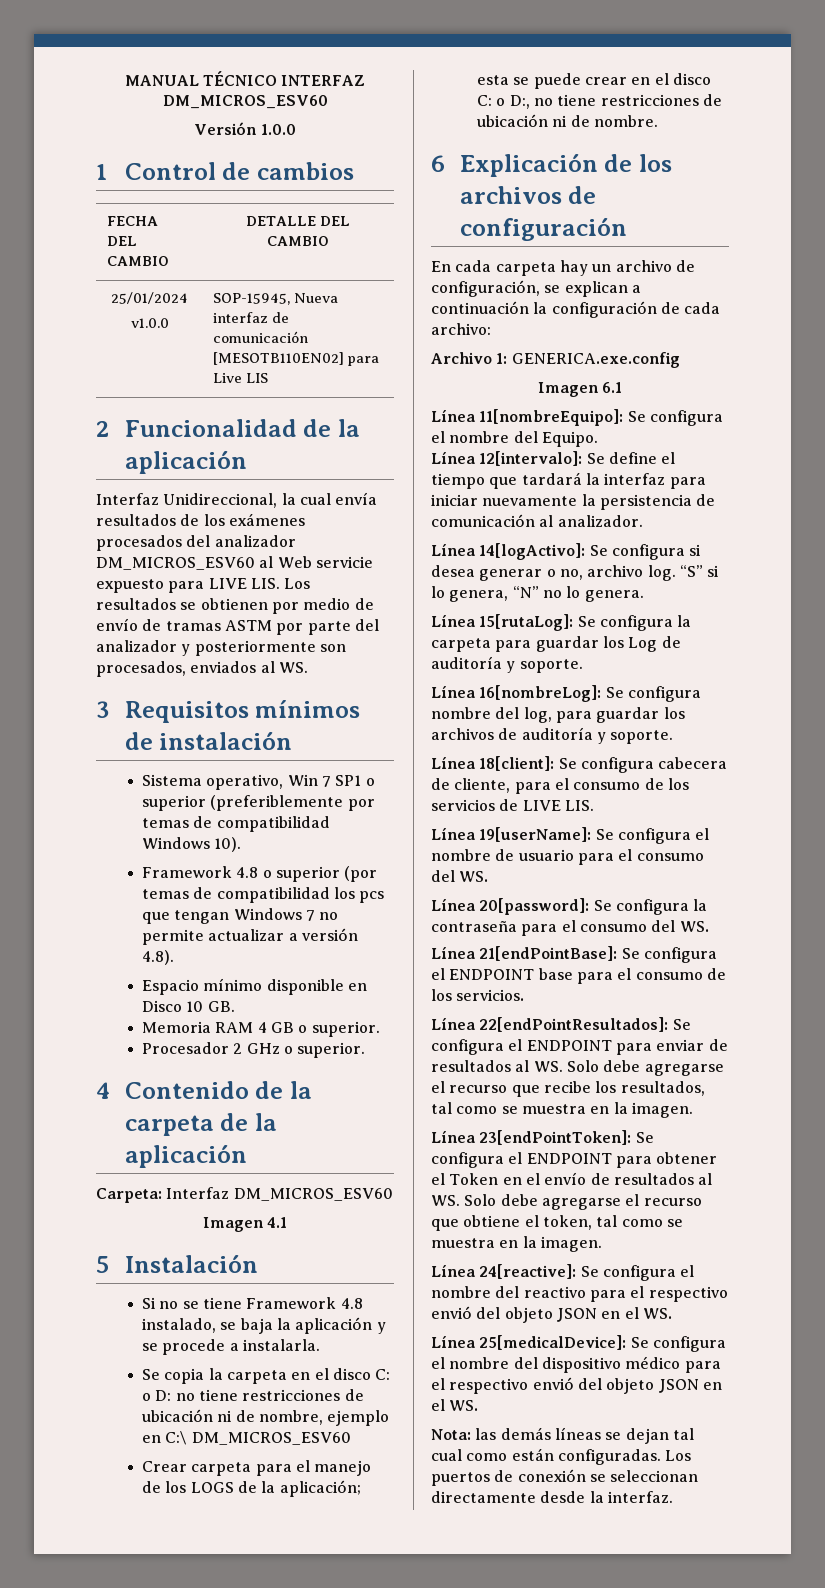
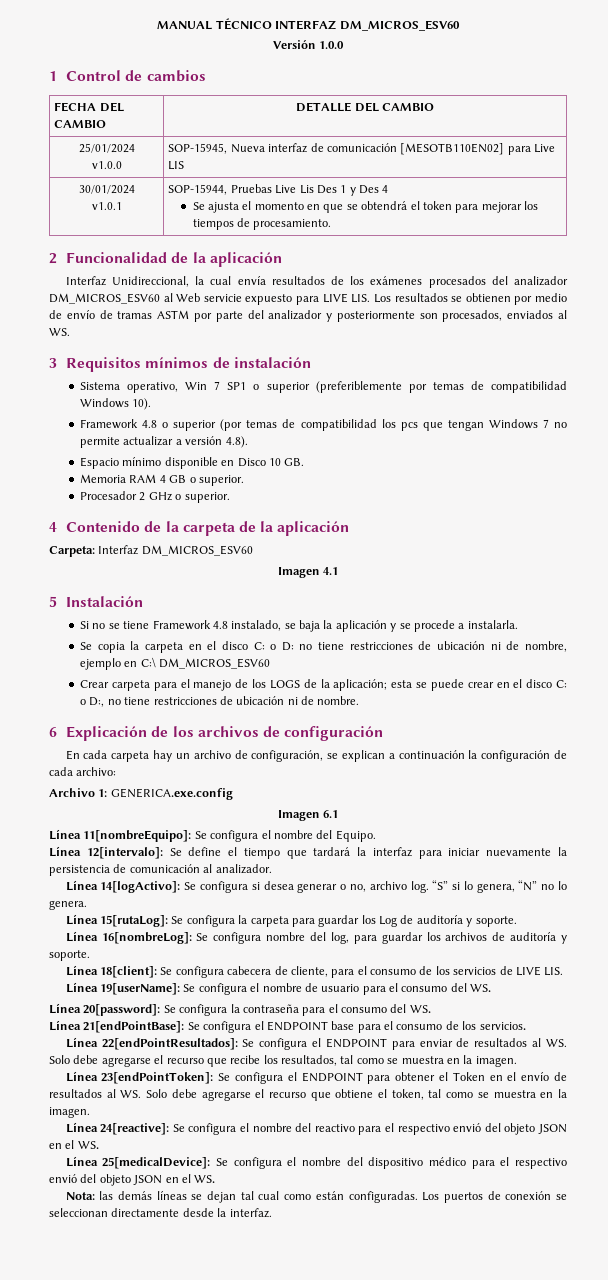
+ 30/01/2024
+ v1.0.1 | SOP-15944, Pruebas Live Lis Des 1 y Des 4
+ Se ajusta el momento en que se obtendrá el token para mejorar los tiempos de procesamiento.

